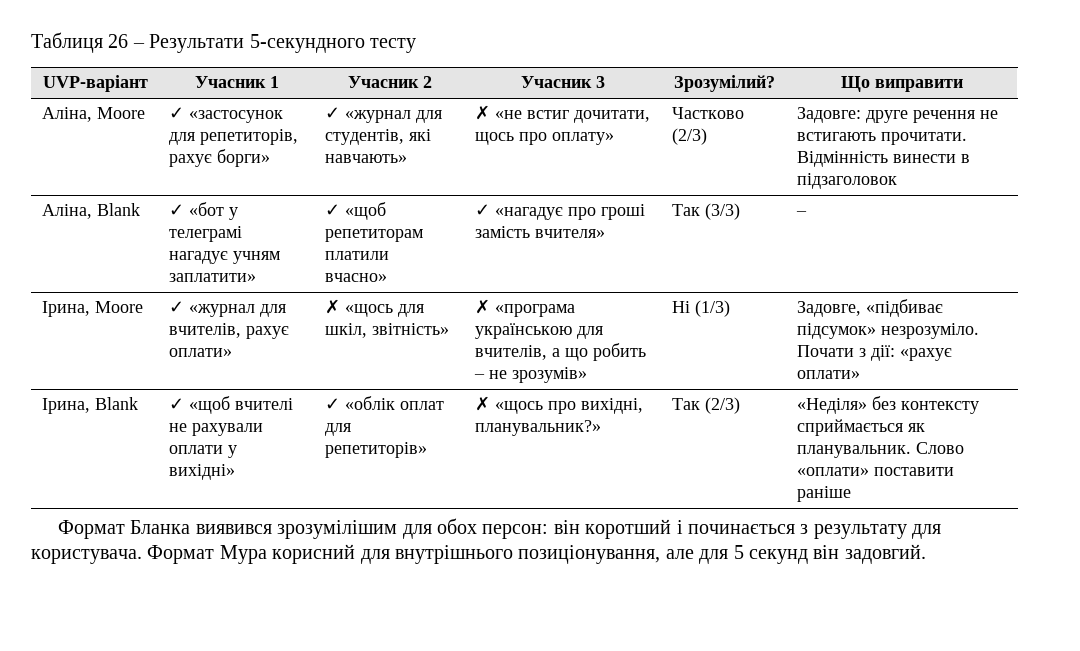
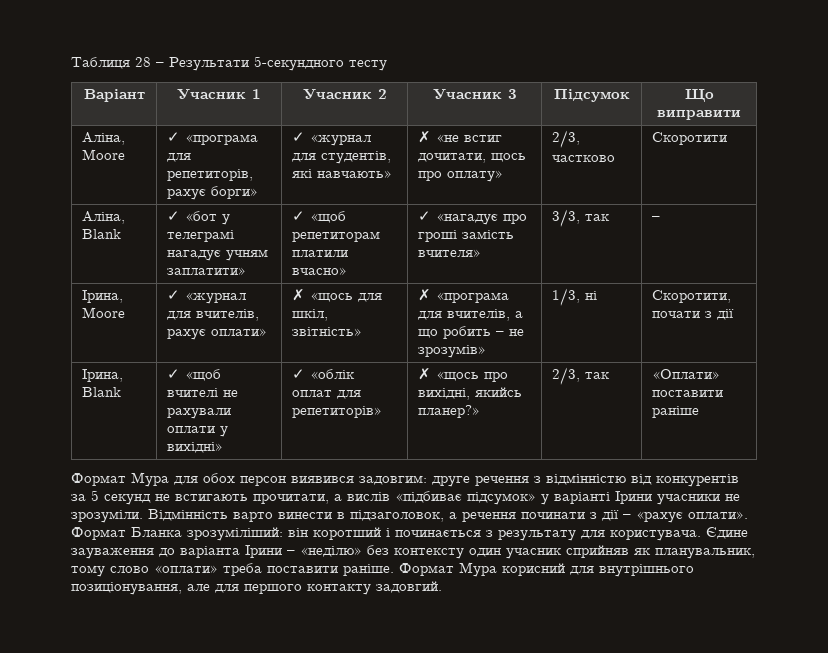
- Таблиця 26 – Результати 5-секундного тесту
+ Таблиця 28 – Результати 5-секундного тесту
- UVP-варіант | Учасник 1 | Учасник 2 | Учасник 3 | Зрозумілий? | Що виправити
+ Варіант | Учасник 1 | Учасник 2 | Учасник 3 | Підсумок | Що виправити
- Аліна, Moore | ✓ «застосунок для репетиторів, рахує борги» | ✓ «журнал для студентів, які навчають» | ✗ «не встиг дочитати, щось про оплату» | Частково (2/3) | Задовге: друге речення не встигають прочитати. Відмінність винести в підзаголовок
+ Аліна, Moore | ✓ «програма для репетиторів, рахує борги» | ✓ «журнал для студентів, які навчають» | ✗ «не встиг дочитати, щось про оплату» | 2/3, частково | Скоротити
- Аліна, Blank | ✓ «бот у телеграмі нагадує учням заплатити» | ✓ «щоб репетиторам платили вчасно» | ✓ «нагадує про гроші замість вчителя» | Так (3/3) | –
+ Аліна, Blank | ✓ «бот у телеграмі нагадує учням заплатити» | ✓ «щоб репетиторам платили вчасно» | ✓ «нагадує про гроші замість вчителя» | 3/3, так | –
- Ірина, Moore | ✓ «журнал для вчителів, рахує оплати» | ✗ «щось для шкіл, звітність» | ✗ «програма українською для вчителів, а що робить – не зрозумів» | Ні (1/3) | Задовге, «підбиває підсумок» незрозуміло. Почати з дії: «рахує оплати»
+ Ірина, Moore | ✓ «журнал для вчителів, рахує оплати» | ✗ «щось для шкіл, звітність» | ✗ «програма для вчителів, а що робить – не зрозумів» | 1/3, ні | Скоротити, почати з дії
- Ірина, Blank | ✓ «щоб вчителі не рахували оплати у вихідні» | ✓ «облік оплат для репетиторів» | ✗ «щось про вихідні, планувальник?» | Так (2/3) | «Неділя» без контексту сприймається як планувальник. Слово «оплати» поставити раніше
- Формат Бланка виявився зрозумілішим для обох персон: він коротший і починається з результату для користувача.
+ Ірина, Blank | ✓ «щоб вчителі не рахували оплати у вихідні» | ✓ «облік оплат для репетиторів» | ✗ «щось про вихідні, якийсь планер?» | 2/3, так | «Оплати» поставити раніше
+ Формат Мура для обох персон виявився задовгим: друге речення з відмінністю від конкурентів за 5 секунд не встигають прочитати, а вислів «підбиває підсумок» у варіанті Ірини учасники не зрозуміли. Відмінність варто винести в підзаголовок, а речення починати з дії – «рахує оплати». Формат Бланка зрозуміліший: він коротший і починається з результату для користувача.
+ Єдине зауваження до варіанта Ірини – «неділю» без контексту один учасник сприйняв як планувальник, тому слово «оплати» треба поставити раніше.
- Формат Мура корисний для внутрішнього позиціонування, але для 5 секунд він задовгий.
+ Формат Мура корисний для внутрішнього позиціонування, але для першого контакту задовгий.

